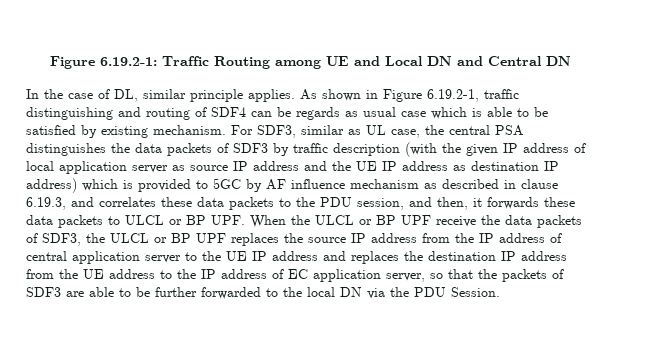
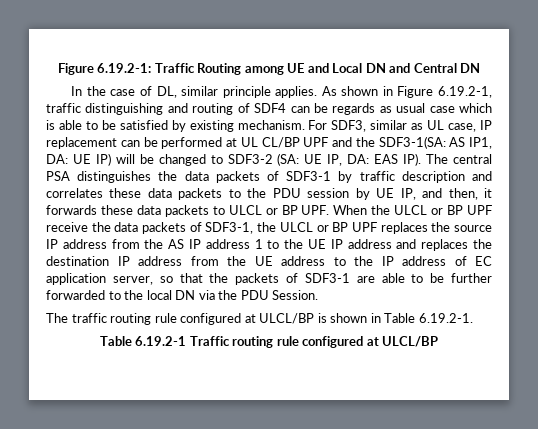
- For SDF3, similar as UL case, the central PSA distinguishes the data packets of SDF3 by traffic description (with the given IP address of local application server as source IP address and the UE IP address as destination IP address) which is provided to 5GC by AF influence mechanism as described in clause 6.19.3, and correlates these data packets to the PDU session, and then, it forwards these data packets to ULCL or BP UPF. When the ULCL or BP UPF receive the data packets of SDF3, the ULCL or BP UPF replaces the source IP address from the IP address of central application server to the UE IP address and replaces the destination IP address from the UE address to the IP address of EC application server, so that the packets of SDF3 are able to be further forwarded to the local DN via the PDU Session.
+ For SDF3, similar as UL case, IP replacement can be performed at UL CL/BP UPF and the SDF3-1(SA: AS IP1, DA: UE IP) will be changed to SDF3-2 (SA: UE IP, DA: EAS IP). The central PSA distinguishes the data packets of SDF3-1 by traffic description and correlates these data packets to the PDU session by UE IP, and then, it forwards these data packets to ULCL or BP UPF. When the ULCL or BP UPF receive the data packets of SDF3-1, the ULCL or BP UPF replaces the source IP address from the AS IP address 1 to the UE IP address and replaces the destination IP address from the UE address to the IP address of EC application server, so that the packets of SDF3-1 are able to be further forwarded to the local DN via the PDU Session.
+ The traffic routing rule configured at ULCL/BP is shown in Table 6.19.2-1.
+ Table 6.19.2-1 Traffic routing rule configured at ULCL/BP

